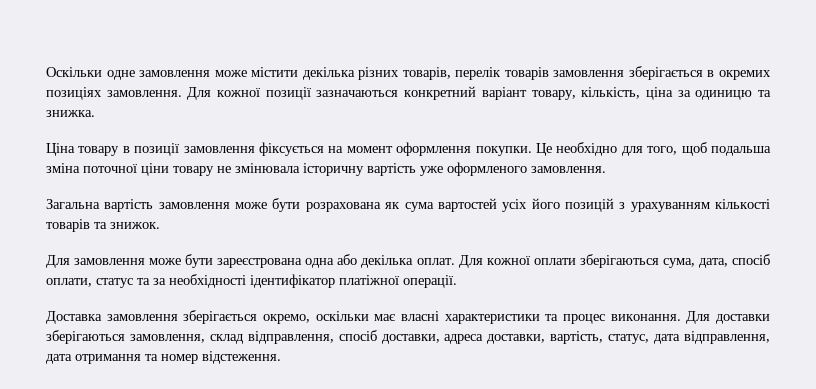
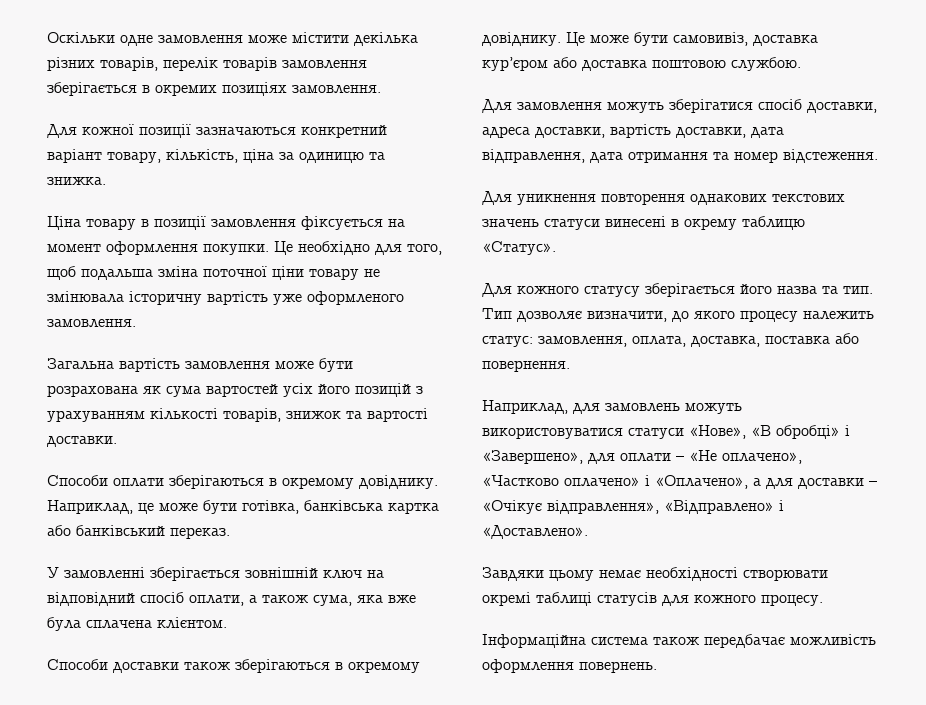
- Оскільки одне замовлення може містити декілька різних товарів, перелік товарів замовлення зберігається в окремих позиціях замовлення. Для кожної позиції зазначаються конкретний варіант товару, кількість, ціна за одиницю та знижка.
+ Оскільки одне замовлення може містити декілька різних товарів, перелік товарів замовлення зберігається в окремих позиціях замовлення.
+ Для кожної позиції зазначаються конкретний варіант товару, кількість, ціна за одиницю та знижка.
- Загальна вартість замовлення може бути розрахована як сума вартостей усіх його позицій з урахуванням кількості товарів та знижок.
- Для замовлення може бути зареєстрована одна або декілька оплат. Для кожної оплати зберігаються сума, дата, спосіб оплати, статус та за необхідності ідентифікатор платіжної операції.
- Доставка замовлення зберігається окремо, оскільки має власні характеристики та процес виконання. Для доставки зберігаються замовлення, склад відправлення, спосіб доставки, адреса доставки, вартість, статус, дата відправлення, дата отримання та номер відстеження.
+ Загальна вартість замовлення може бути розрахована як сума вартостей усіх його позицій з урахуванням кількості товарів, знижок та вартості доставки.
+ Способи оплати зберігаються в окремому довіднику. Наприклад, це може бути готівка, банківська картка або банківський переказ.
+ У замовленні зберігається зовнішній ключ на відповідний спосіб оплати, а також сума, яка вже була сплачена клієнтом.
+ Способи доставки також зберігаються в окремому довіднику. Це може бути самовивіз, доставка кур’єром або доставка поштовою службою.
+ Для замовлення можуть зберігатися спосіб доставки, адреса доставки, вартість доставки, дата відправлення, дата отримання та номер відстеження.
+ Для уникнення повторення однакових текстових значень статуси винесені в окрему таблицю «Статус».
+ Для кожного статусу зберігається його назва та тип. Тип дозволяє визначити, до якого процесу належить статус: замовлення, оплата, доставка, поставка або повернення.
+ Наприклад, для замовлень можуть використовуватися статуси «Нове», «В обробці» і «Завершено», для оплати – «Не оплачено», «Частково оплачено» і «Оплачено», а для доставки – «Очікує відправлення», «Відправлено» і «Доставлено».
+ Завдяки цьому немає необхідності створювати окремі таблиці статусів для кожного процесу.
+ Інформаційна система також передбачає можливість оформлення повернень.

